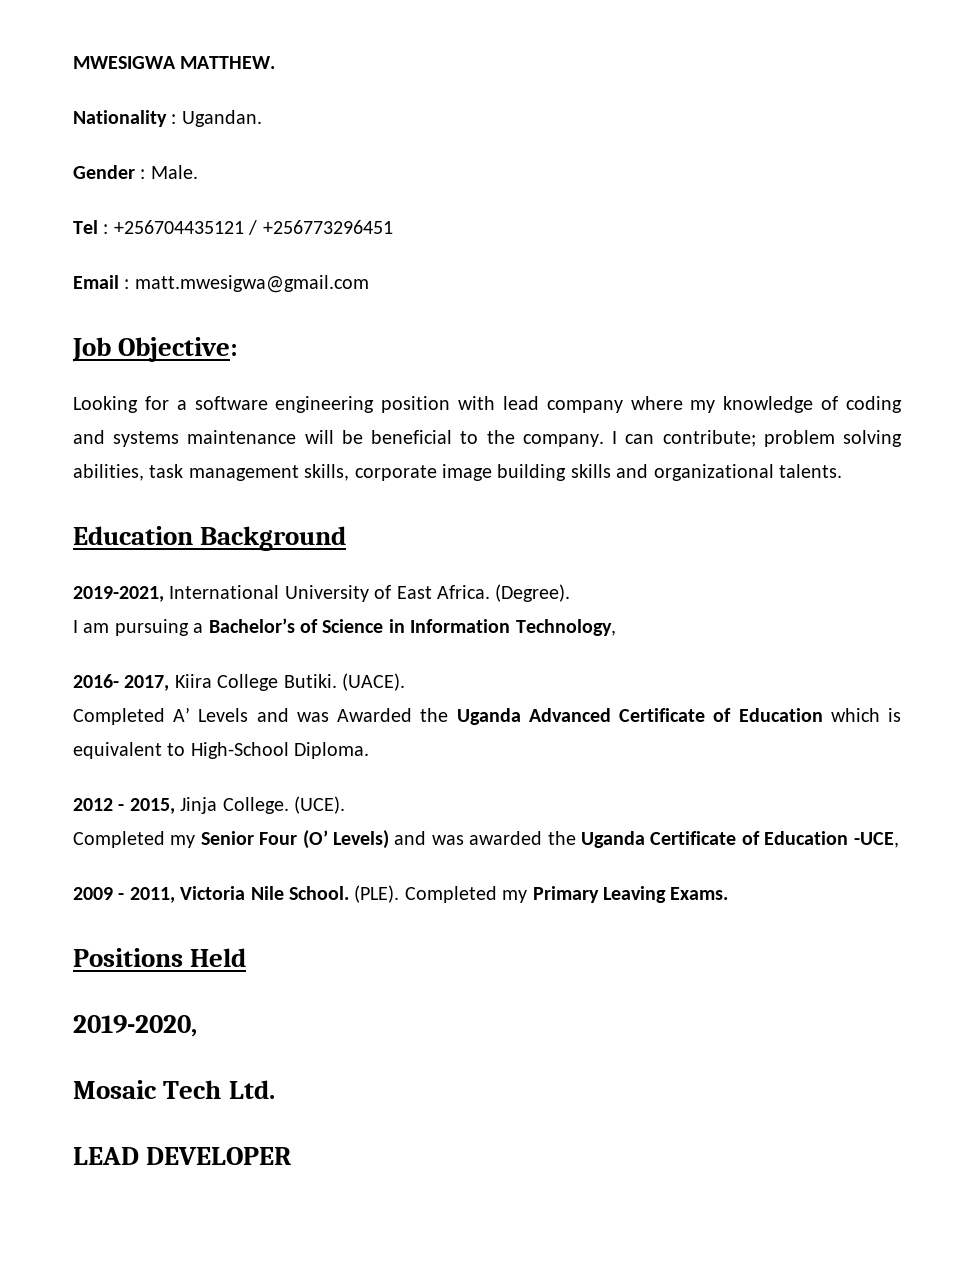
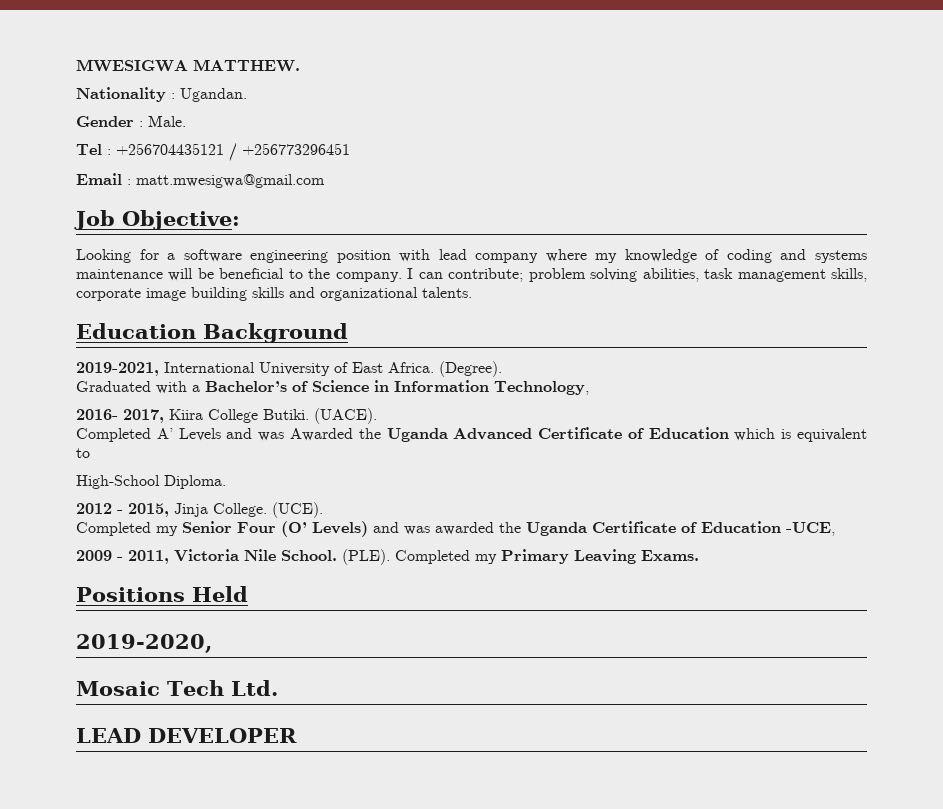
- I am pursuing a Bachelor’s of Science in Information Technology,
+ Graduated with a Bachelor’s of Science in Information Technology,
- Completed A’ Levels and was Awarded the Uganda Advanced Certificate of Education which is equivalent to High-School Diploma.
+ Completed A’ Levels and was Awarded the Uganda Advanced Certificate of Education which is equivalent to
+ High-School Diploma.

